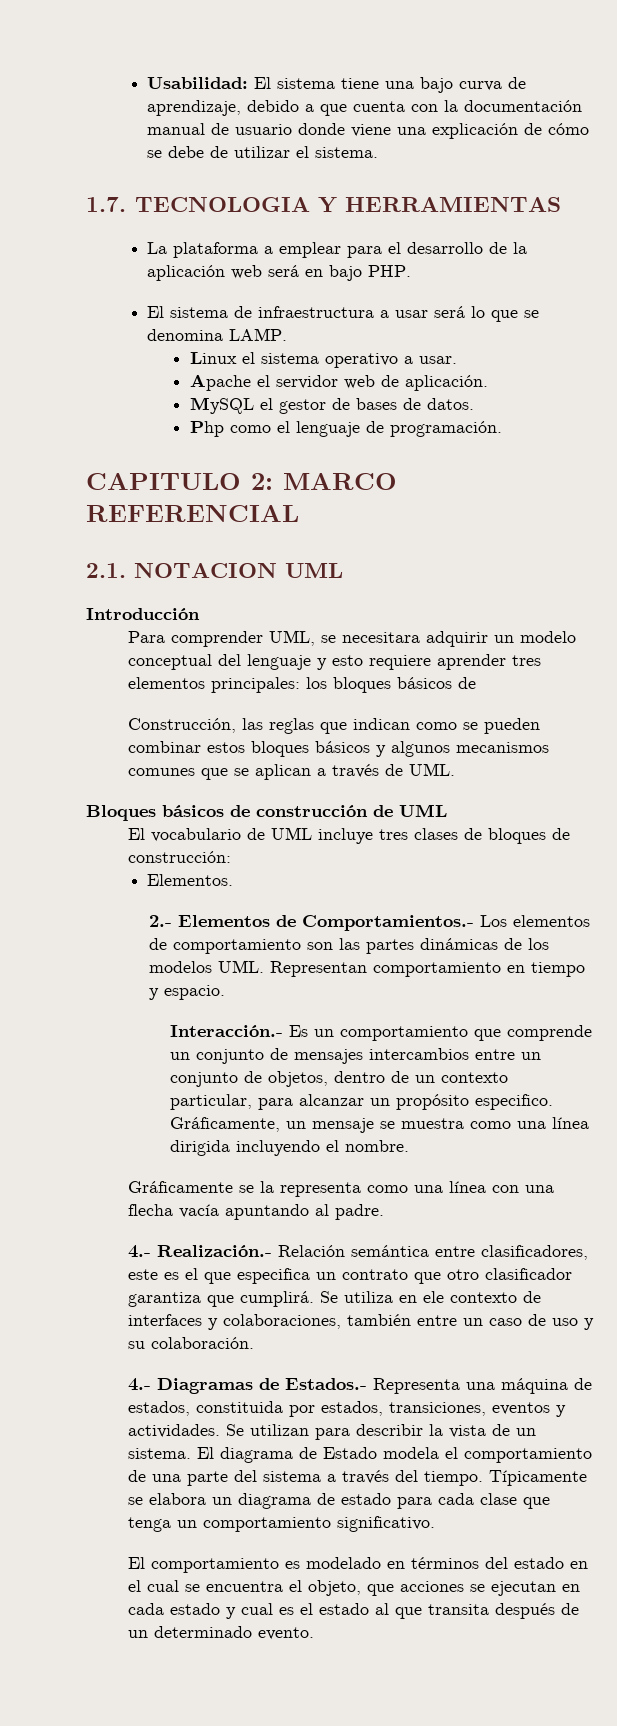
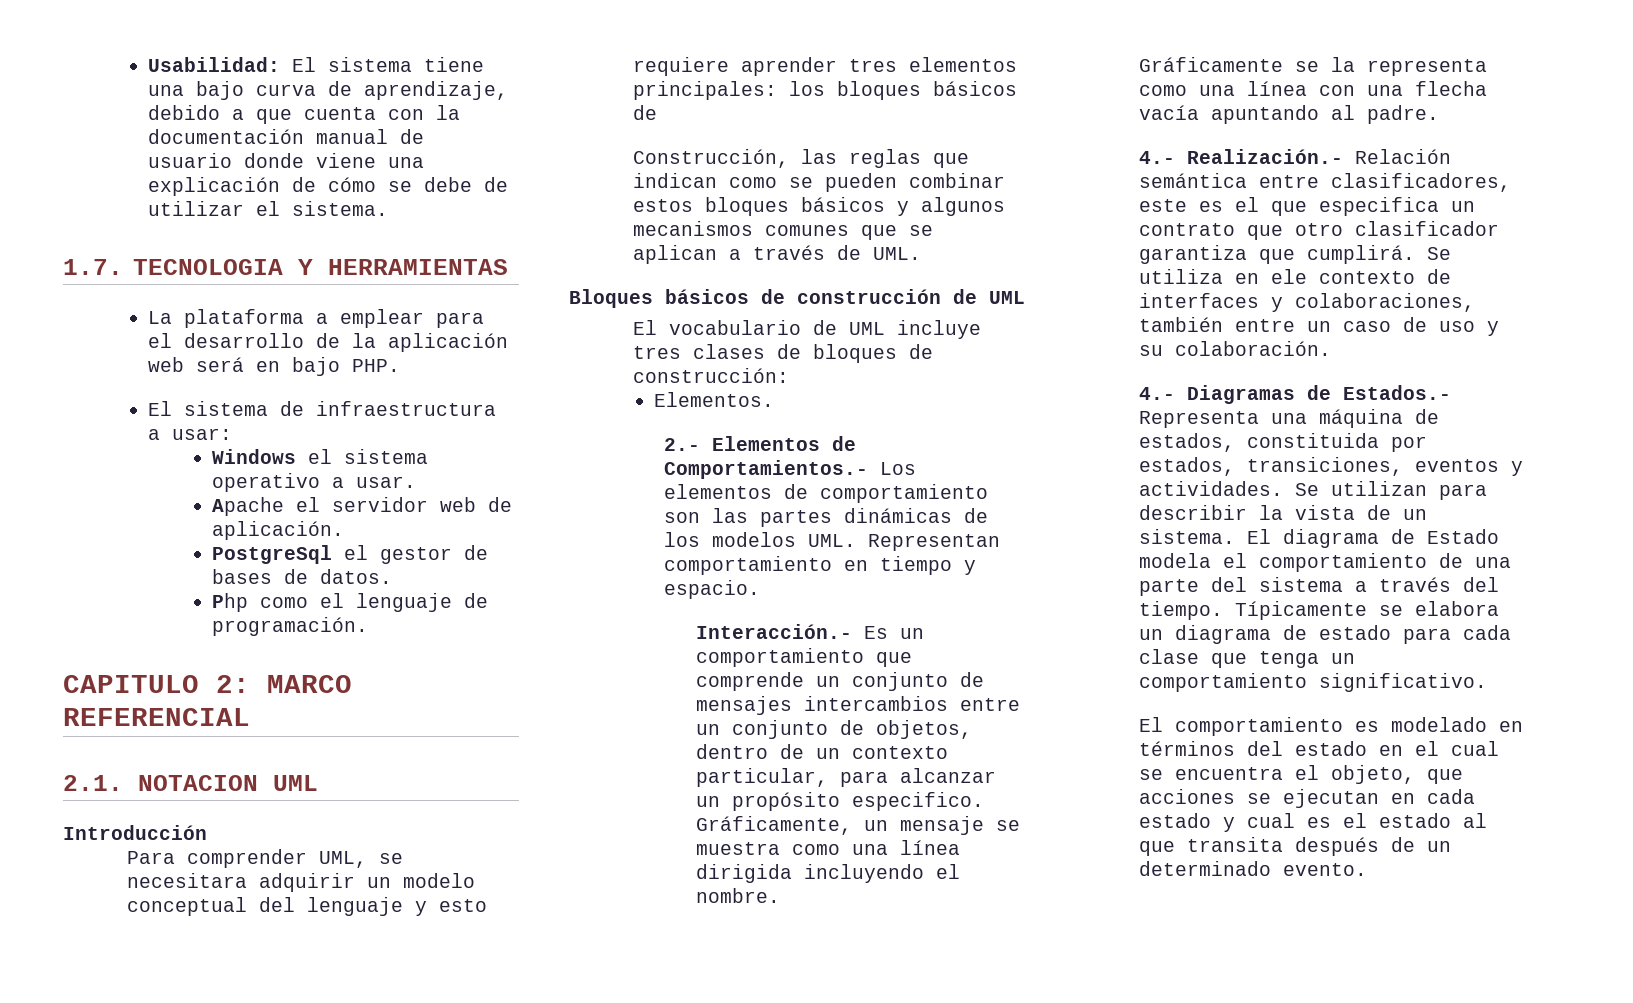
- El sistema de infraestructura a usar será lo que se denomina LAMP.
- Linux el sistema operativo a usar.
+ El sistema de infraestructura a usar:
+ Windows el sistema operativo a usar.
- MySQL el gestor de bases de datos.
+ PostgreSql el gestor de bases de datos.

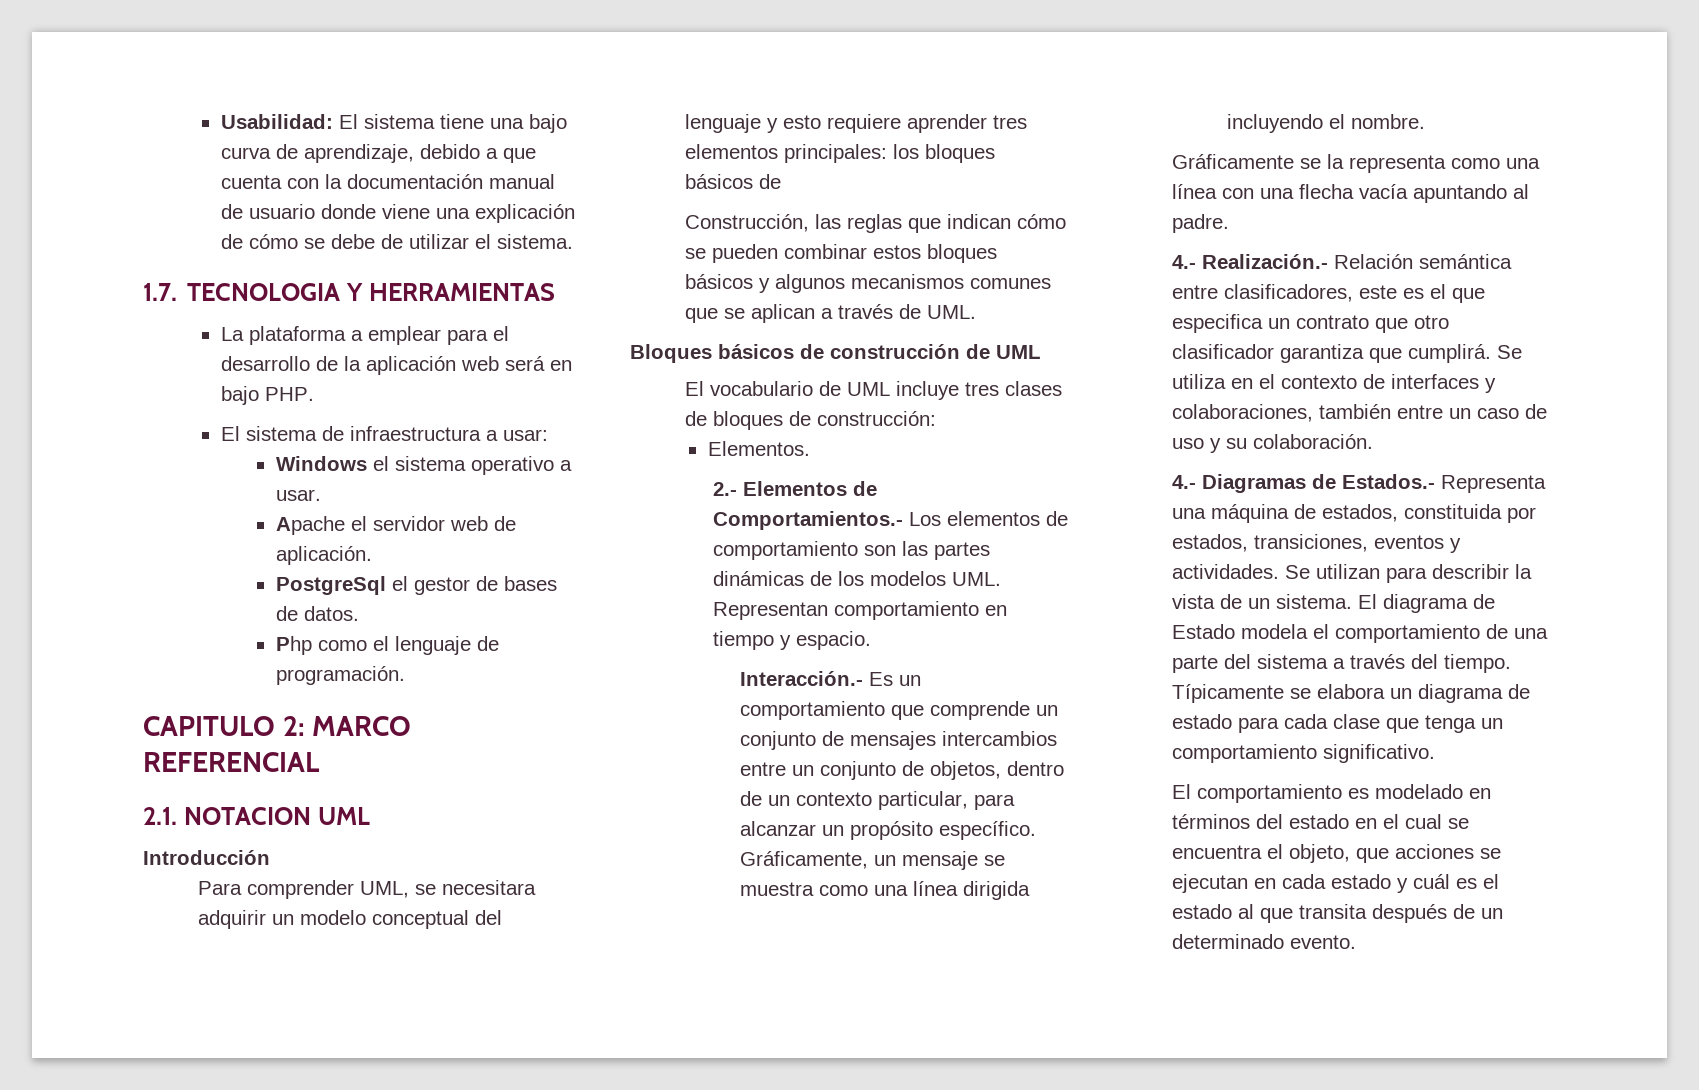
- Construcción, las reglas que indican como se pueden combinar estos bloques básicos y algunos mecanismos comunes que se aplican a través de UML.
+ Construcción, las reglas que indican cómo se pueden combinar estos bloques básicos y algunos mecanismos comunes que se aplican a través de UML.
- Interacción.- Es un comportamiento que comprende un conjunto de mensajes intercambios entre un conjunto de objetos, dentro de un contexto particular, para alcanzar un propósito especifico.
+ Interacción.- Es un comportamiento que comprende un conjunto de mensajes intercambios entre un conjunto de objetos, dentro de un contexto particular, para alcanzar un propósito específico.
- Se utiliza en ele contexto de interfaces y colaboraciones, también entre un caso de uso y su colaboración.
+ Se utiliza en el contexto de interfaces y colaboraciones, también entre un caso de uso y su colaboración.
- El comportamiento es modelado en términos del estado en el cual se encuentra el objeto, que acciones se ejecutan en cada estado y cual es el estado al que transita después de un determinado evento.
+ El comportamiento es modelado en términos del estado en el cual se encuentra el objeto, que acciones se ejecutan en cada estado y cuál es el estado al que transita después de un determinado evento.

